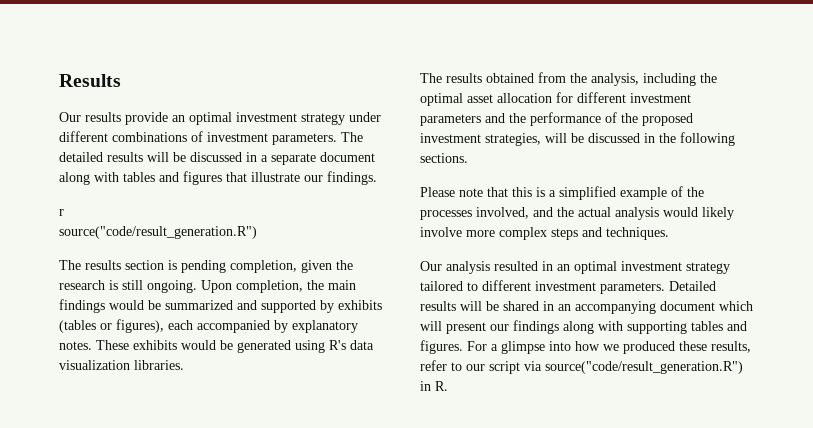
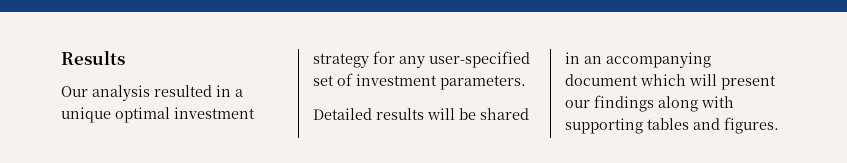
- Our results provide an optimal investment strategy under different combinations of investment parameters. The detailed results will be discussed in a separate document along with tables and figures that illustrate our findings.
- r
- source("code/result_generation.R")
- The results section is pending completion, given the research is still ongoing. Upon completion, the main findings would be summarized and supported by exhibits (tables or figures), each accompanied by explanatory notes. These exhibits would be generated using R's data visualization libraries.
- The results obtained from the analysis, including the optimal asset allocation for different investment parameters and the performance of the proposed investment strategies, will be discussed in the following sections.
- Please note that this is a simplified example of the processes involved, and the actual analysis would likely involve more complex steps and techniques.
- Our analysis resulted in an optimal investment strategy tailored to different investment parameters. Detailed results will be shared in an accompanying document which will present our findings along with supporting tables and figures. For a glimpse into how we produced these results, refer to our script via source("code/result_generation.R") in R.
+ Our analysis resulted in a unique optimal investment strategy for any user-specified set of investment parameters.
+ Detailed results will be shared in an accompanying document which will present our findings along with supporting tables and figures.

